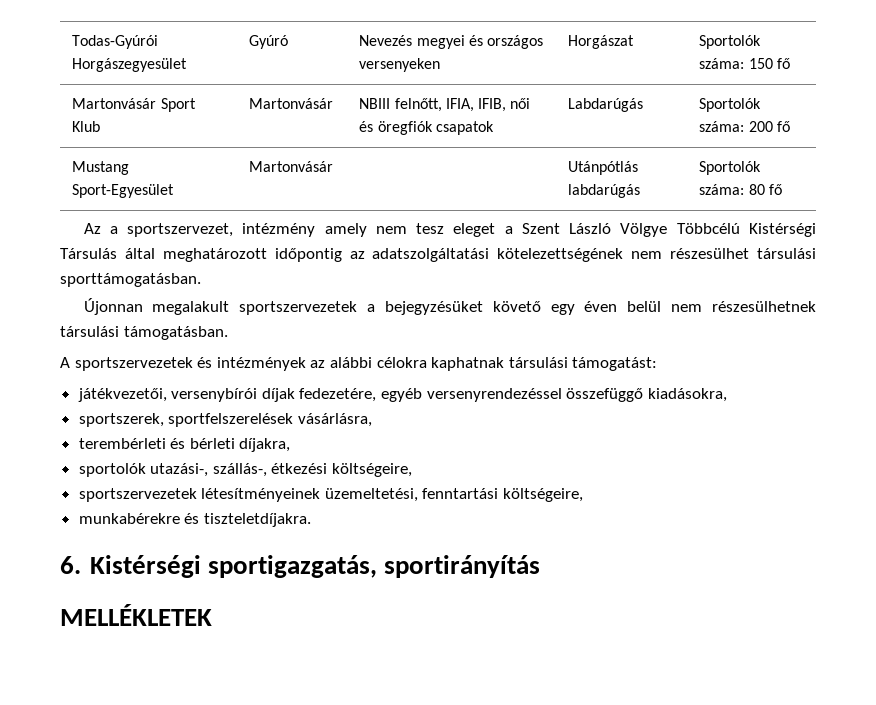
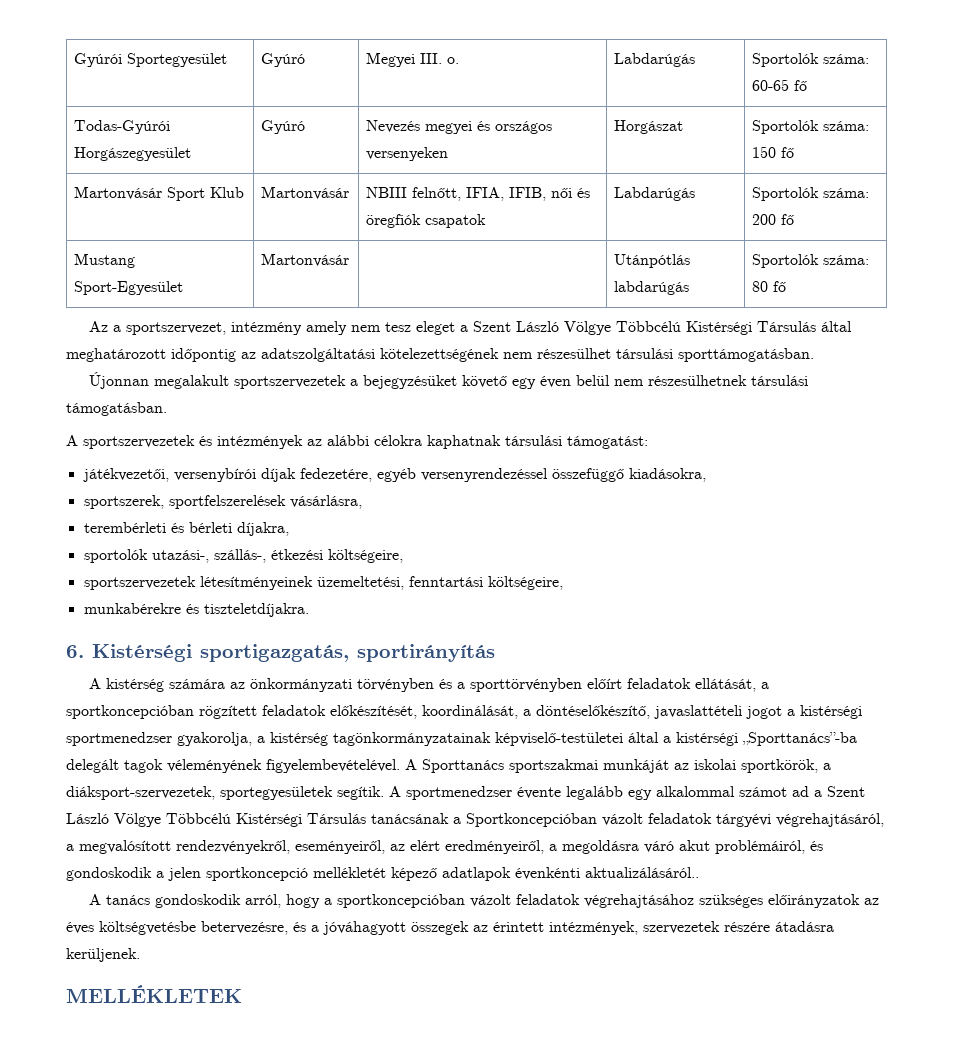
+ Gyúrói Sportegyesület | Gyúró | Megyei III. o. | Labdarúgás | Sportolók száma: 60-65 fő
+ A kistérség számára az önkormányzati törvényben és a sporttörvényben előírt feladatok ellátását, a sportkoncepcióban rögzített feladatok előkészítését, koordinálását, a döntéselőkészítő, javaslattételi jogot a kistérségi sportmenedzser gyakorolja, a kistérség tagönkormányzatainak képviselő-testületei által a kistérségi „Sporttanács”-ba delegált tagok véleményének figyelembevételével. A Sporttanács sportszakmai munkáját az iskolai sportkörök, a diáksport-szervezetek, sportegyesületek segítik. A sportmenedzser évente legalább egy alkalommal számot ad a Szent László Völgye Többcélú Kistérségi Társulás tanácsának a Sportkoncepcióban vázolt feladatok tárgyévi végrehajtásáról, a megvalósított rendezvényekről, eseményeiről, az elért eredményeiről, a megoldásra váró akut problémáiról, és gondoskodik a jelen sportkoncepció mellékletét képező adatlapok évenkénti aktualizálásáról..
+ A tanács gondoskodik arról, hogy a sportkoncepcióban vázolt feladatok végrehajtásához szükséges előirányzatok az éves költségvetésbe betervezésre, és a jóváhagyott összegek az érintett intézmények, szervezetek részére átadásra kerüljenek.

